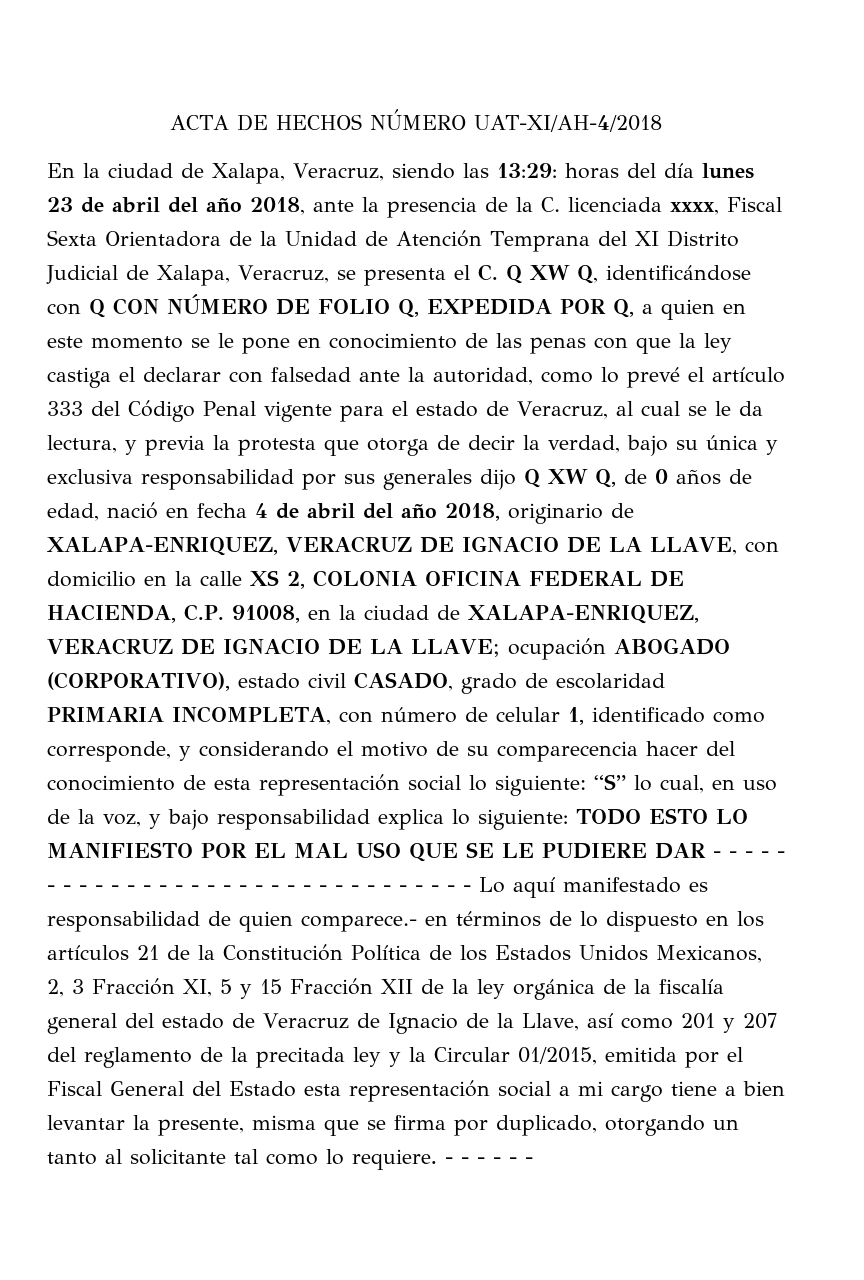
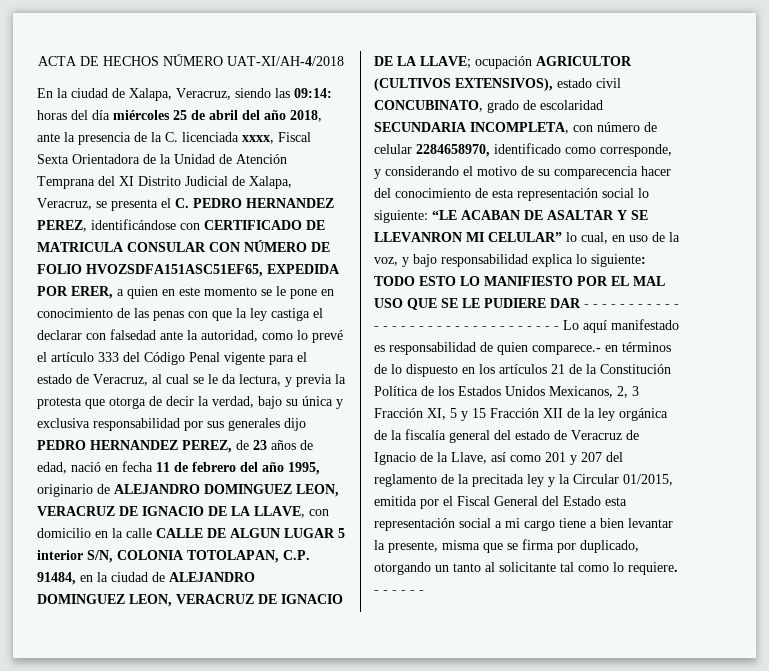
- En la ciudad de Xalapa, Veracruz, siendo las 13:29:
+ En la ciudad de Xalapa, Veracruz, siendo las 09:14:
- horas del día lunes 23 de abril del año 2018, ante la presencia de la C. licenciada xxxx, Fiscal Sexta Orientadora de la Unidad de Atención Temprana del XI Distrito Judicial de Xalapa, Veracruz, se presenta el C. Q XW Q, identificándose con Q CON NÚMERO DE FOLIO Q, EXPEDIDA POR Q, a quien en este momento se le pone en conocimiento de las penas con que la ley castiga el declarar con falsedad ante la autoridad, como lo prevé el artículo 333 del Código Penal vigente para el estado de Veracruz, al cual se le da lectura, y previa la protesta que otorga de decir la verdad, bajo su única y exclusiva responsabilidad por sus generales dijo Q XW Q, de 0 años de edad, nació en fecha 4 de abril del año 2018, originario de XALAPA-ENRIQUEZ, VERACRUZ DE IGNACIO DE LA LLAVE, con domicilio en la calle XS 2, COLONIA OFICINA FEDERAL DE HACIENDA, C.P. 91008, en la ciudad de XALAPA-ENRIQUEZ, VERACRUZ DE IGNACIO DE LA LLAVE;
+ horas del día miércoles 25 de abril del año 2018, ante la presencia de la C. licenciada xxxx, Fiscal Sexta Orientadora de la Unidad de Atención Temprana del XI Distrito Judicial de Xalapa, Veracruz, se presenta el C. PEDRO HERNANDEZ PEREZ, identificándose con CERTIFICADO DE MATRICULA CONSULAR CON NÚMERO DE FOLIO HVOZSDFA151ASC51EF65, EXPEDIDA POR ERER, a quien en este momento se le pone en conocimiento de las penas con que la ley castiga el declarar con falsedad ante la autoridad, como lo prevé el artículo 333 del Código Penal vigente para el estado de Veracruz, al cual se le da lectura, y previa la protesta que otorga de decir la verdad, bajo su única y exclusiva responsabilidad por sus generales dijo PEDRO HERNANDEZ PEREZ, de 23 años de edad, nació en fecha 11 de febrero del año 1995, originario de ALEJANDRO DOMINGUEZ LEON, VERACRUZ DE IGNACIO DE LA LLAVE, con domicilio en la calle CALLE DE ALGUN LUGAR 5 interior S/N, COLONIA TOTOLAPAN, C.P. 91484, en la ciudad de ALEJANDRO DOMINGUEZ LEON, VERACRUZ DE IGNACIO DE LA LLAVE;
- ocupación ABOGADO (CORPORATIVO), estado civil CASADO, grado de escolaridad PRIMARIA INCOMPLETA, con número de celular 1, identificado como corresponde, y considerando el motivo de su comparecencia hacer del conocimiento de esta representación social lo siguiente:
+ ocupación AGRICULTOR (CULTIVOS EXTENSIVOS), estado civil CONCUBINATO, grado de escolaridad SECUNDARIA INCOMPLETA, con número de celular 2284658970, identificado como corresponde, y considerando el motivo de su comparecencia hacer del conocimiento de esta representación social lo siguiente:
- “S” lo cual, en uso de la voz, y bajo responsabilidad explica lo siguiente:
+ “LE ACABAN DE ASALTAR Y SE LLEVANRON MI CELULAR” lo cual, en uso de la voz, y bajo responsabilidad explica lo siguiente:

